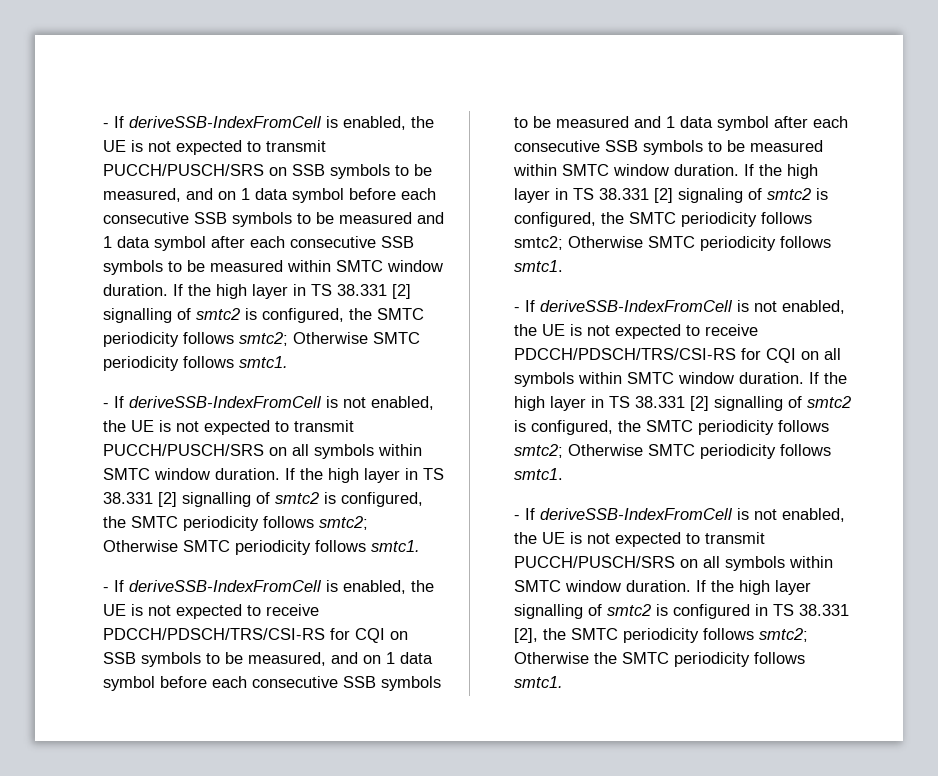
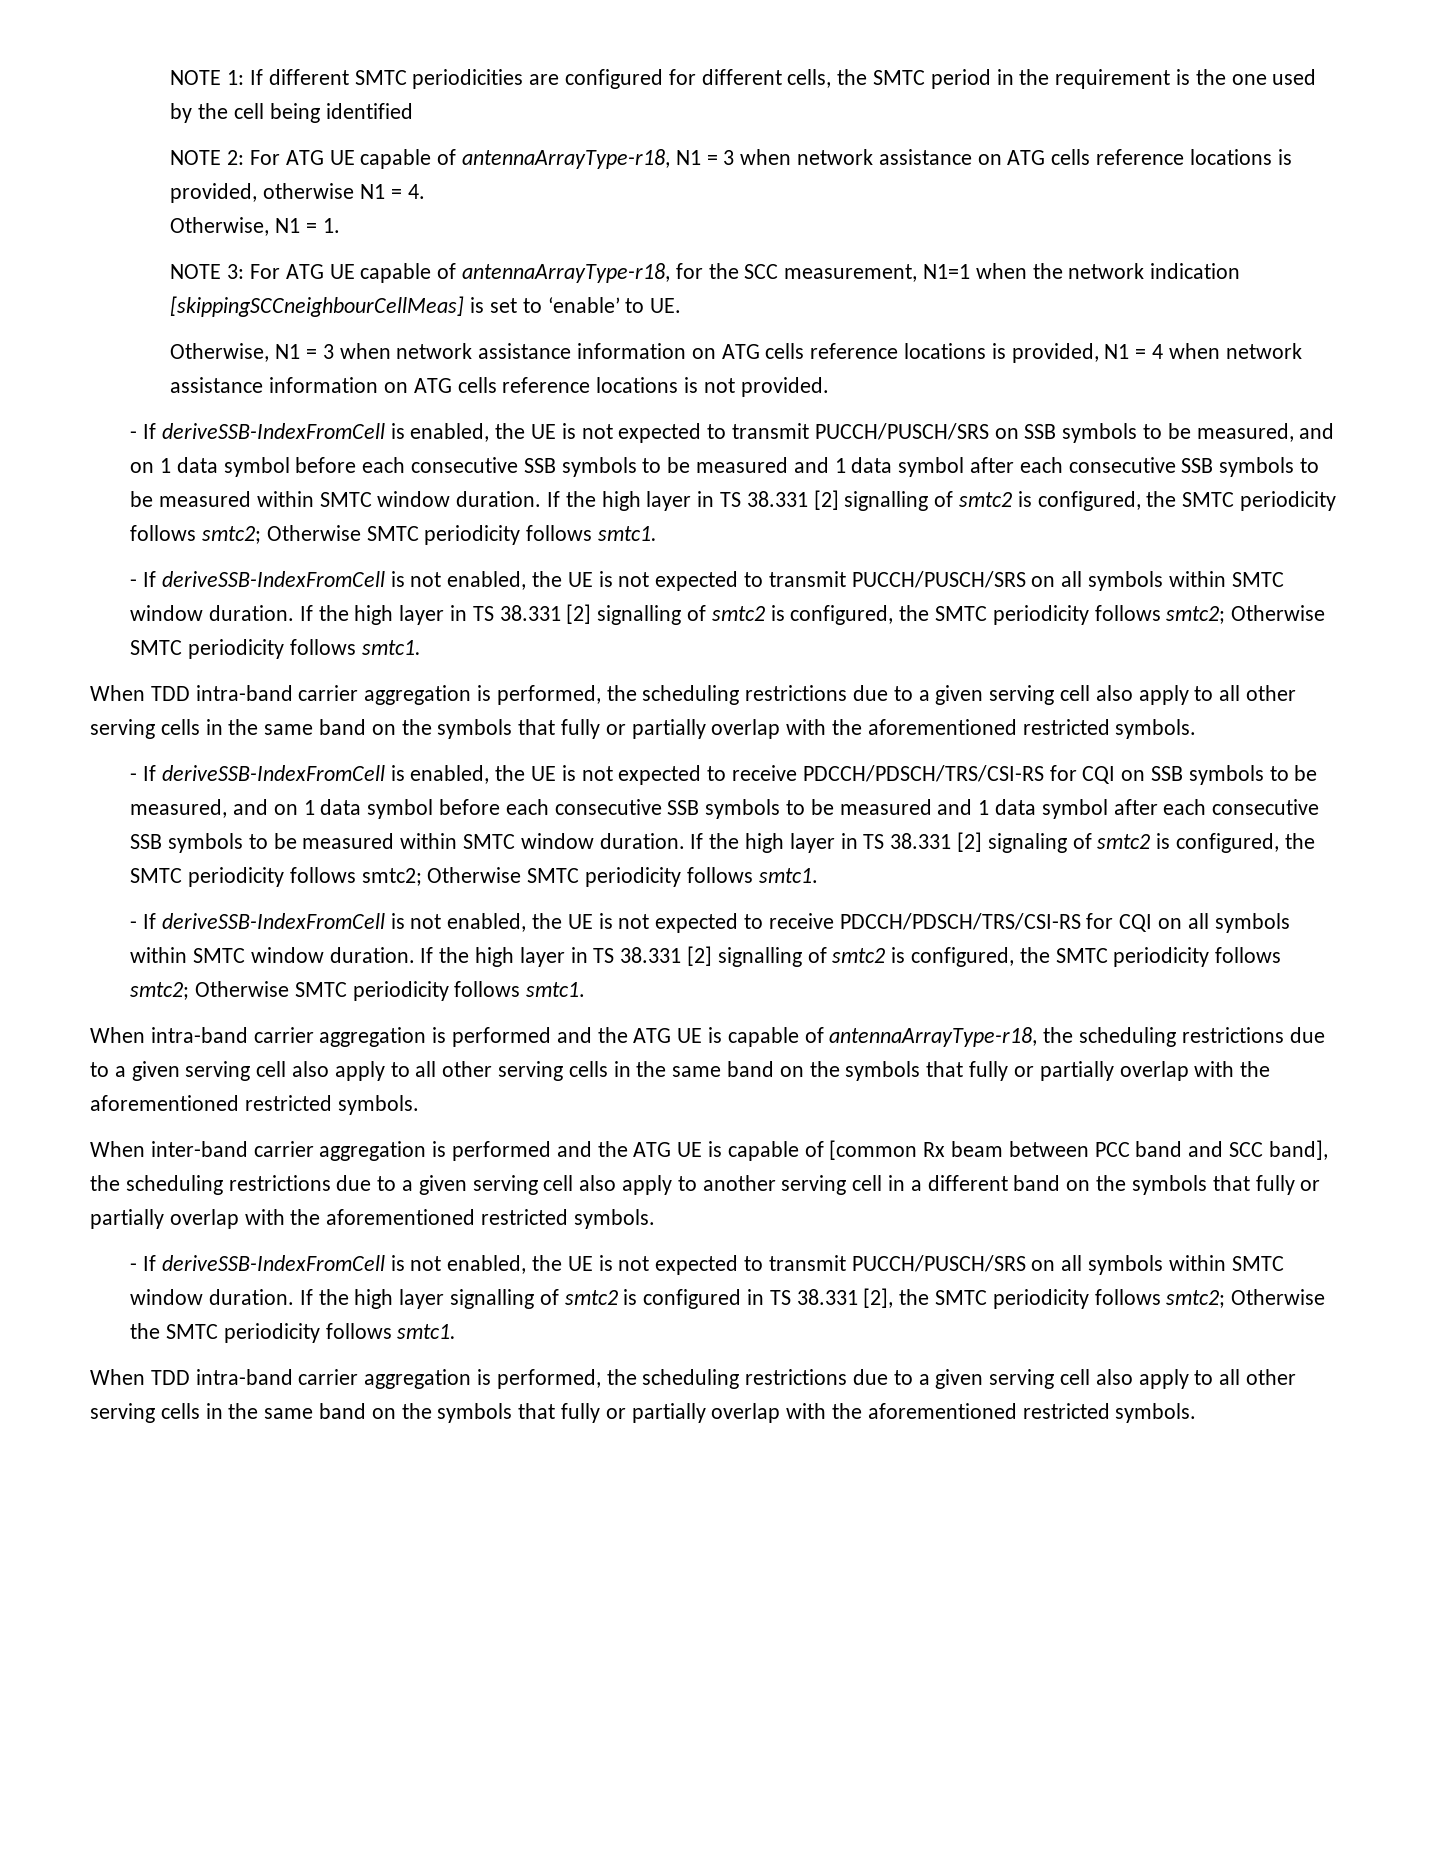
+ NOTE 1: If different SMTC periodicities are configured for different cells, the SMTC period in the requirement is the one used by the cell being identified
+ NOTE 2: For ATG UE capable of antennaArrayType-r18, N1 = 3 when network assistance on ATG cells reference locations is provided, otherwise N1 = 4.
+ Otherwise, N1 = 1.
+ NOTE 3: For ATG UE capable of antennaArrayType-r18, for the SCC measurement, N1=1 when the network indication [skippingSCCneighbourCellMeas] is set to ‘enable’ to UE.
+ Otherwise, N1 = 3 when network assistance information on ATG cells reference locations is provided, N1 = 4 when network assistance information on ATG cells reference locations is not provided.
  - If deriveSSB-IndexFromCell is not enabled, the UE is not expected to transmit PUCCH/PUSCH/SRS on all symbols within SMTC window duration. If the high layer in TS 38.331 [2] signalling of smtc2 is configured, the SMTC periodicity follows smtc2; Otherwise SMTC periodicity follows smtc1.
+ When TDD intra-band carrier aggregation is performed, the scheduling restrictions due to a given serving cell also apply to all other serving cells in the same band on the symbols that fully or partially overlap with the aforementioned restricted symbols.
+ When intra-band carrier aggregation is performed and the ATG UE is capable of antennaArrayType-r18, the scheduling restrictions due to a given serving cell also apply to all other serving cells in the same band on the symbols that fully or partially overlap with the aforementioned restricted symbols.
+ When inter-band carrier aggregation is performed and the ATG UE is capable of [common Rx beam between PCC band and SCC band], the scheduling restrictions due to a given serving cell also apply to another serving cell in a different band on the symbols that fully or partially overlap with the aforementioned restricted symbols.
  If the high layer signalling of smtc2 is configured in TS 38.331 [2], the SMTC periodicity follows smtc2; Otherwise the SMTC periodicity follows smtc1.
+ When TDD intra-band carrier aggregation is performed, the scheduling restrictions due to a given serving cell also apply to all other serving cells in the same band on the symbols that fully or partially overlap with the aforementioned restricted symbols.

